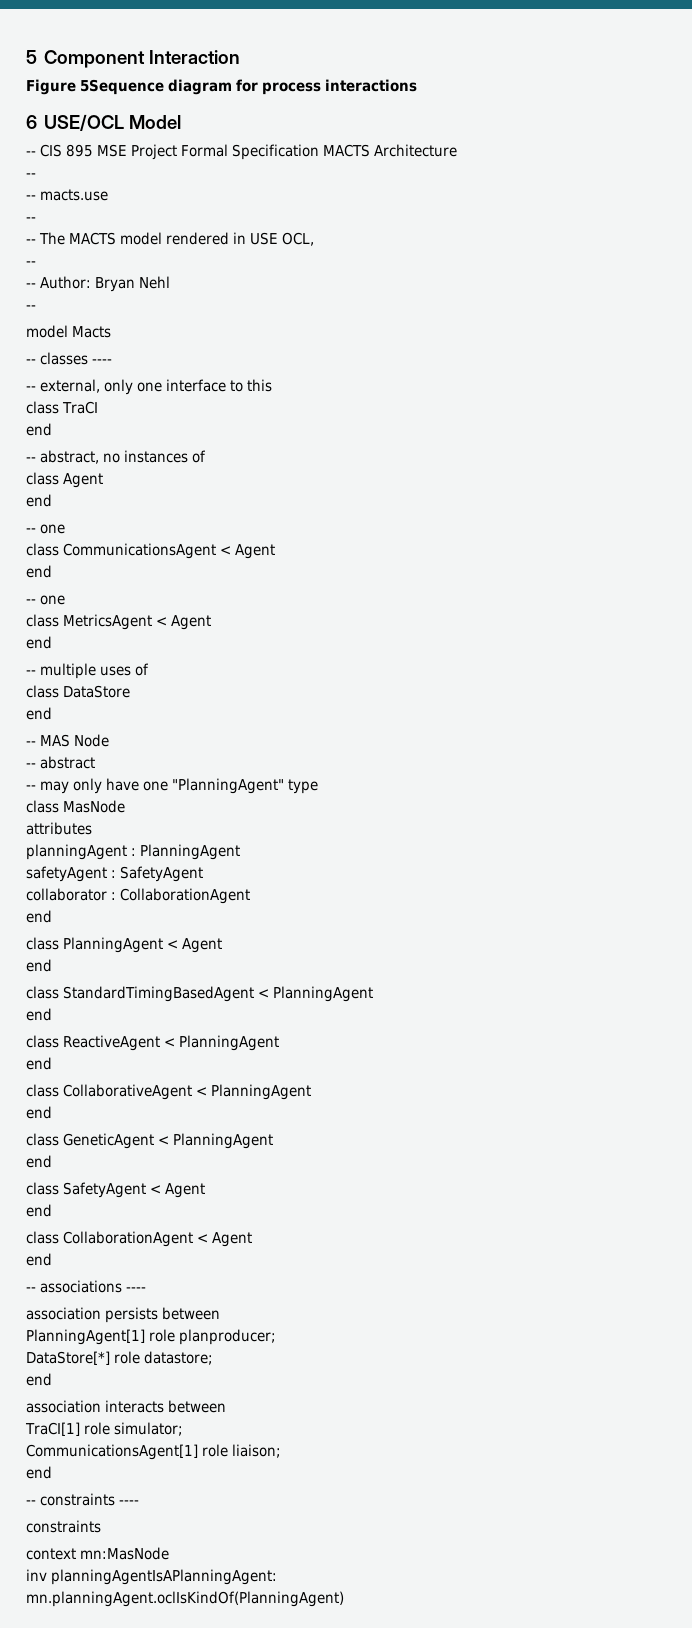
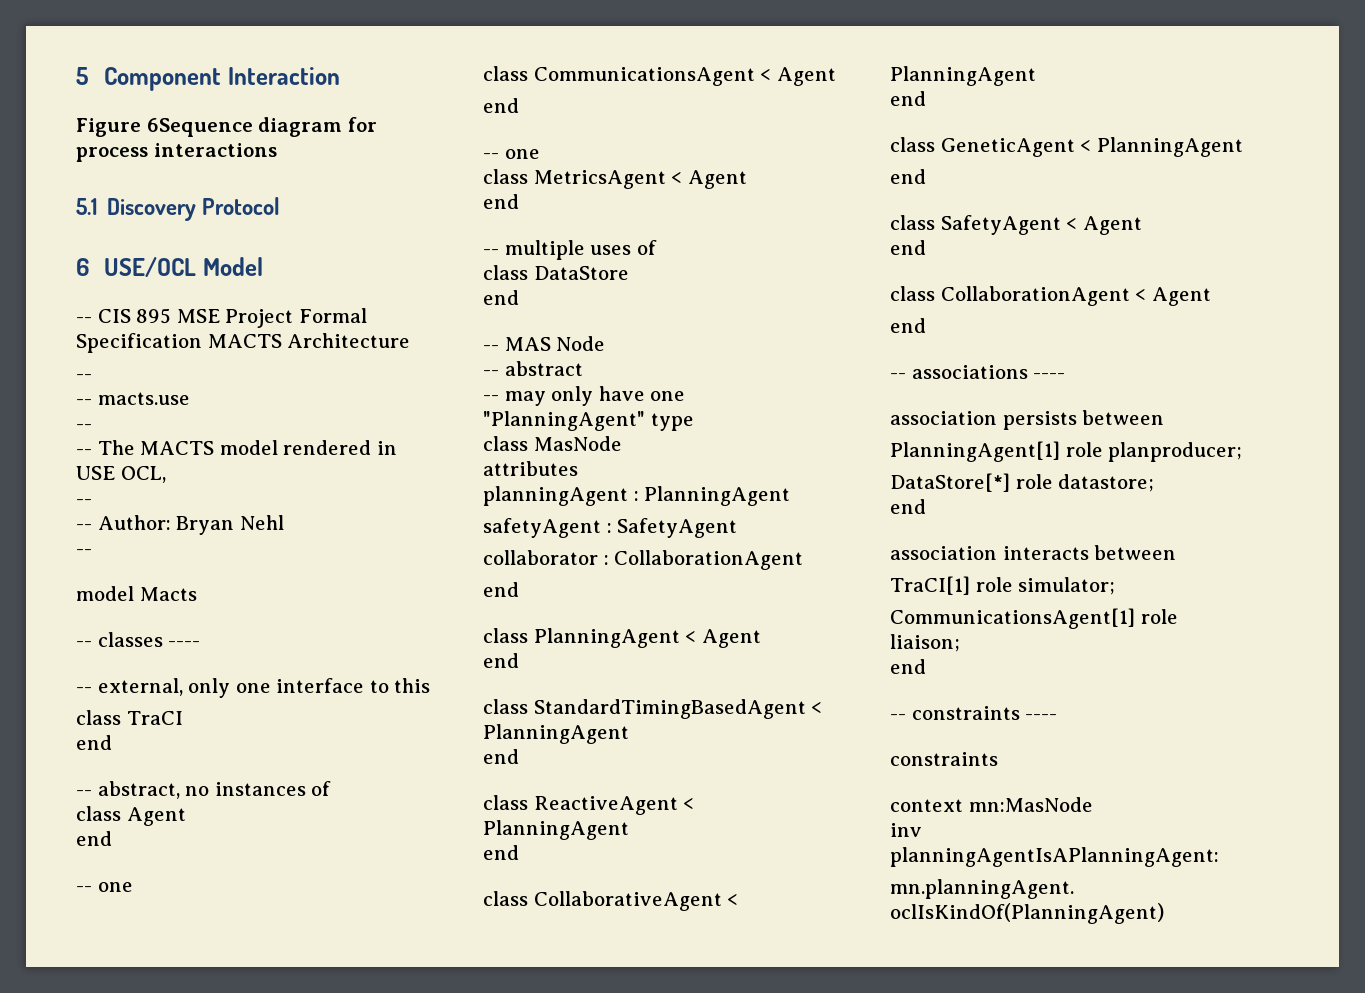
- Figure 5Sequence diagram for process interactions
+ Figure 6Sequence diagram for process interactions
+ 5.1 Discovery Protocol

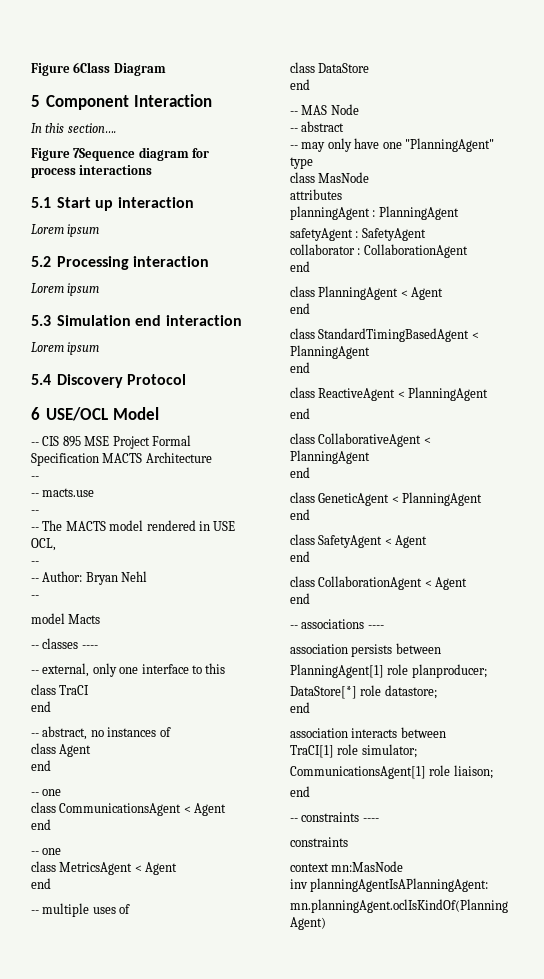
+ Figure 6Class Diagram
- Figure 6Sequence diagram for process interactions
+ In this section….
+ Figure 7Sequence diagram for process interactions
- 5.1 Discovery Protocol
+ 5.1 Start up interaction
+ Lorem ipsum
+ 5.2 Processing interaction
+ Lorem ipsum
+ 5.3 Simulation end interaction
+ Lorem ipsum
+ 5.4 Discovery Protocol

